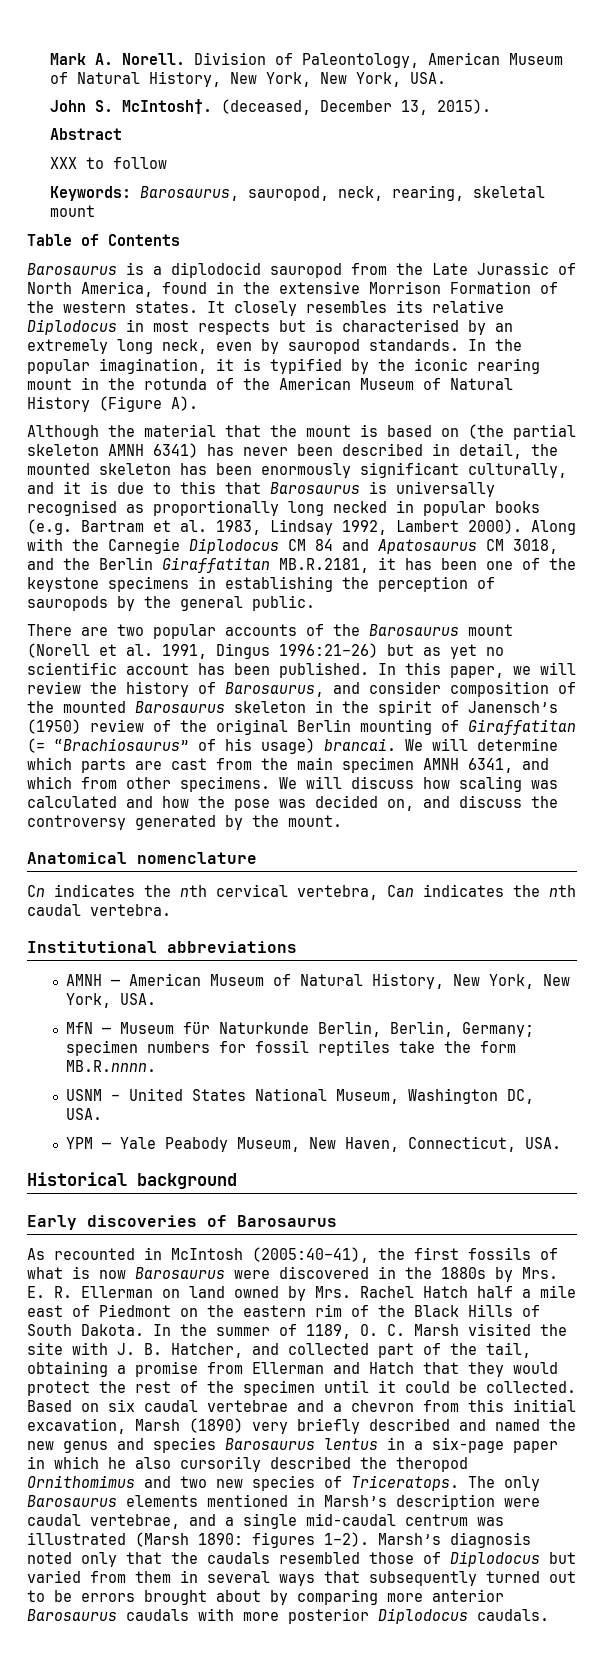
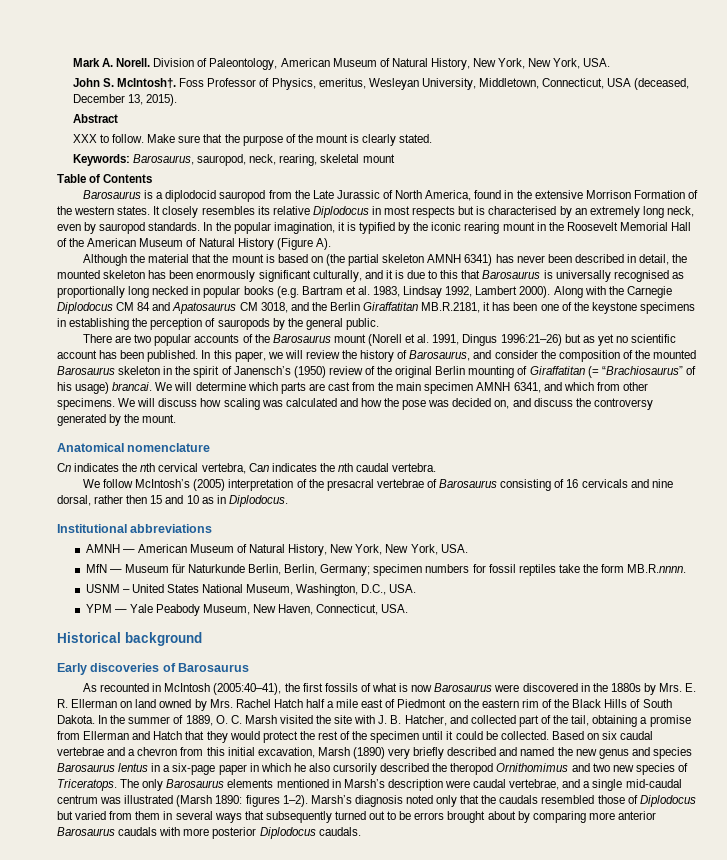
- (deceased, December 13, 2015).
+ Foss Professor of Physics, emeritus, Wesleyan University, Middletown, Connecticut, USA (deceased, December 13, 2015).
- XXX to follow
+ XXX to follow. Make sure that the purpose of the mount is clearly stated.
- In the popular imagination, it is typified by the iconic rearing mount in the rotunda of the American Museum of Natural History (Figure A).
+ In the popular imagination, it is typified by the iconic rearing mount in the Roosevelt Memorial Hall of the American Museum of Natural History (Figure A).
- In this paper, we will review the history of Barosaurus, and consider composition of the mounted Barosaurus skeleton in the spirit of Janensch’s (1950) review of the original Berlin mounting of Giraffatitan (= “Brachiosaurus” of his usage) brancai.
+ In this paper, we will review the history of Barosaurus, and consider the composition of the mounted Barosaurus skeleton in the spirit of Janensch’s (1950) review of the original Berlin mounting of Giraffatitan (= “Brachiosaurus” of his usage) brancai.
+ We follow McIntosh’s (2005) interpretation of the presacral vertebrae of Barosaurus consisting of 16 cervicals and nine dorsal, rather then 15 and 10 as in Diplodocus.
- USNM – United States National Museum, Washington DC, USA.
+ USNM – United States National Museum, Washington, D.C., USA.
- In the summer of 1189, O. C. Marsh visited the site with J. B. Hatcher, and collected part of the tail, obtaining a promise from Ellerman and Hatch that they would protect the rest of the specimen until it could be collected.
+ In the summer of 1889, O. C. Marsh visited the site with J. B. Hatcher, and collected part of the tail, obtaining a promise from Ellerman and Hatch that they would protect the rest of the specimen until it could be collected.

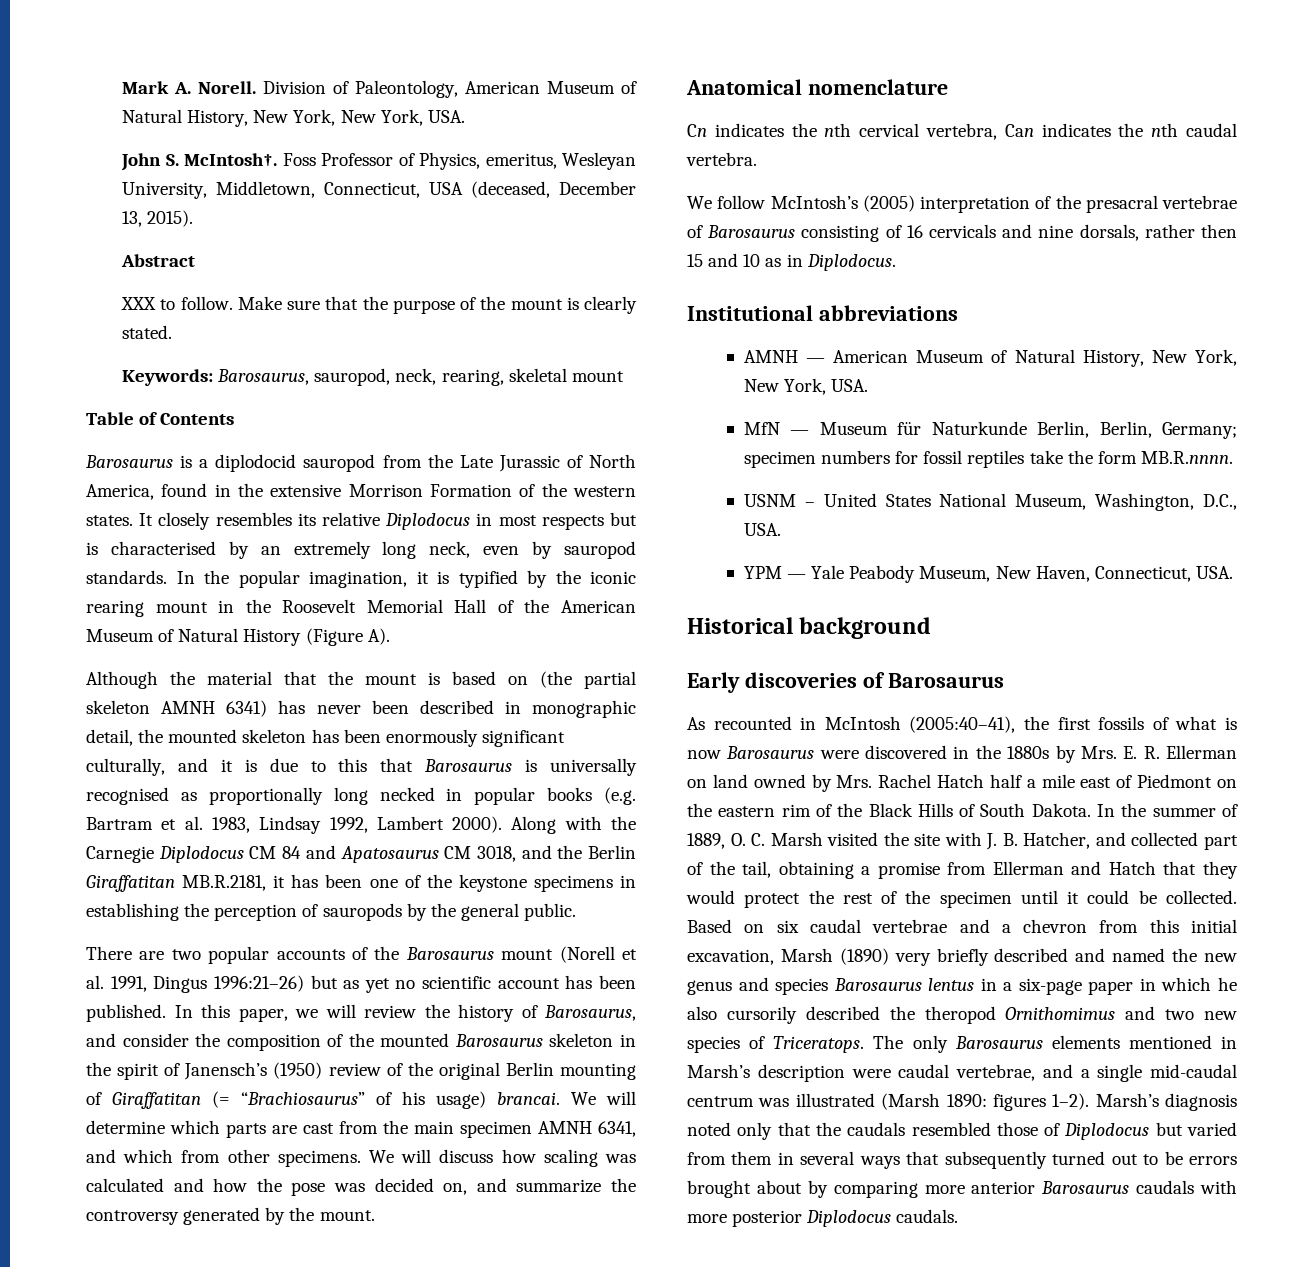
- Although the material that the mount is based on (the partial skeleton AMNH 6341) has never been described in detail, the mounted skeleton has been enormously significant culturally, and it is due to this that Barosaurus is universally recognised as proportionally long necked in popular books (e.g. Bartram et al. 1983, Lindsay 1992, Lambert 2000).
+ Although the material that the mount is based on (the partial skeleton AMNH 6341) has never been described in monographic detail, the mounted skeleton has been enormously significant culturally, and it is due to this that Barosaurus is universally recognised as proportionally long necked in popular books (e.g. Bartram et al. 1983, Lindsay 1992, Lambert 2000).
- We will discuss how scaling was calculated and how the pose was decided on, and discuss the controversy generated by the mount.
+ We will discuss how scaling was calculated and how the pose was decided on, and summarize the controversy generated by the mount.
- We follow McIntosh’s (2005) interpretation of the presacral vertebrae of Barosaurus consisting of 16 cervicals and nine dorsal, rather then 15 and 10 as in Diplodocus.
+ We follow McIntosh’s (2005) interpretation of the presacral vertebrae of Barosaurus consisting of 16 cervicals and nine dorsals, rather then 15 and 10 as in Diplodocus.

